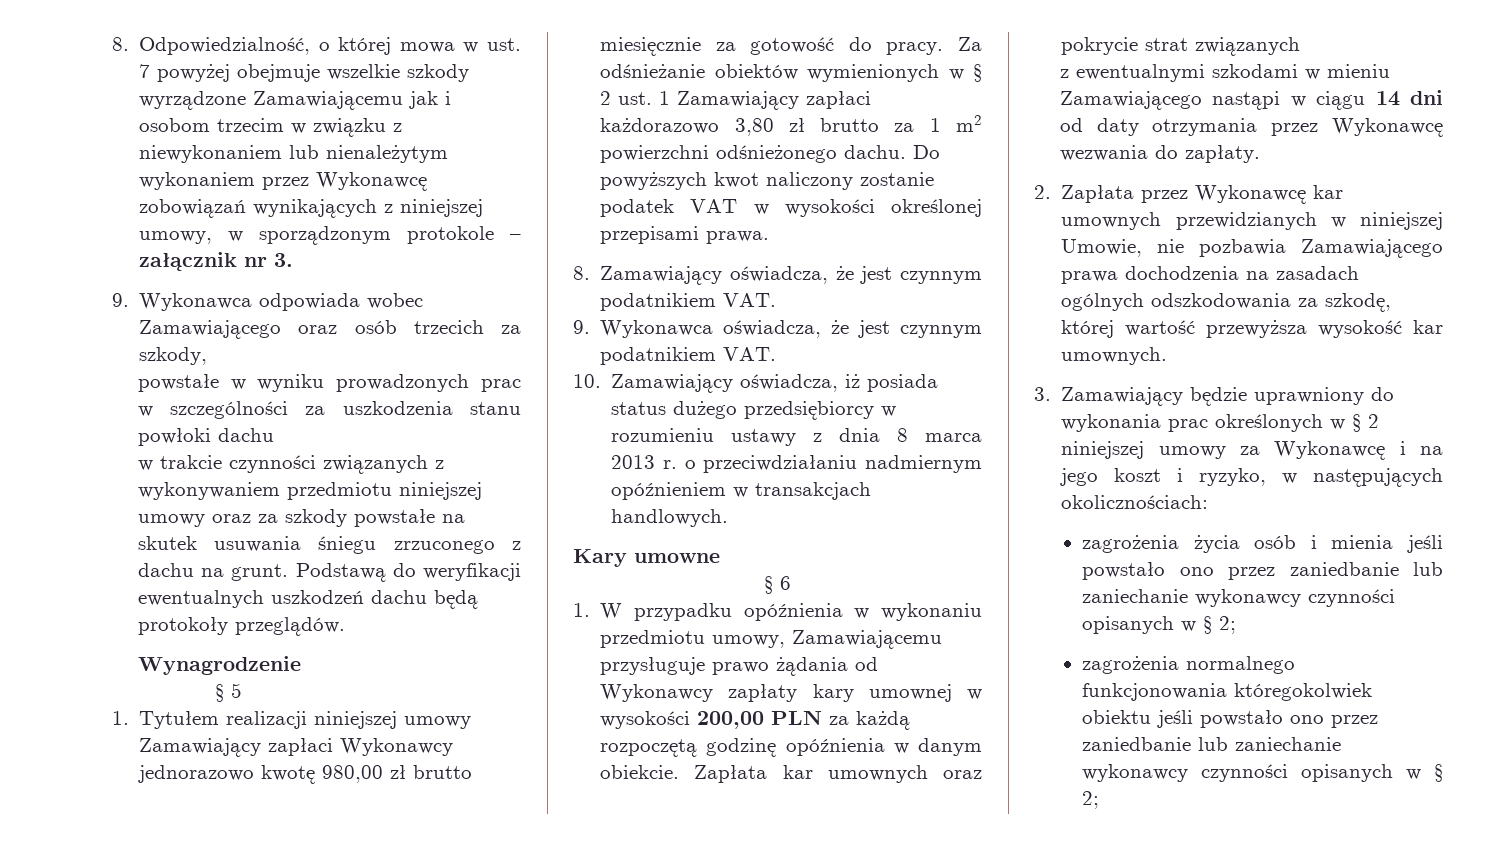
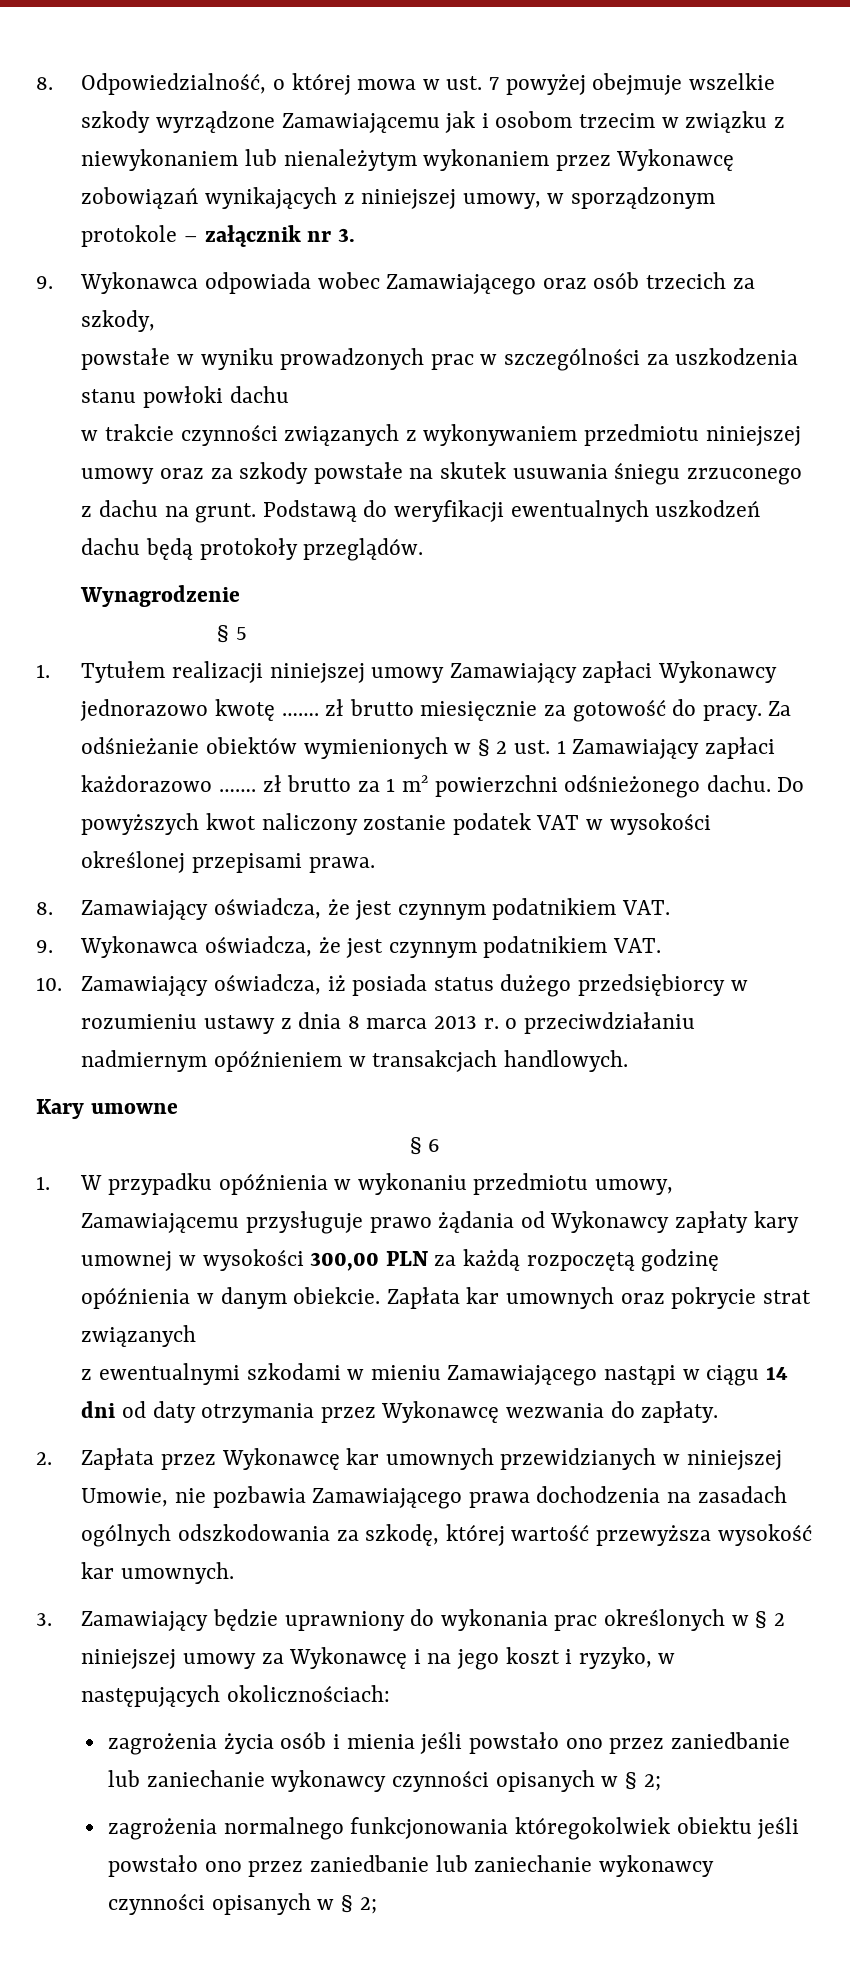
- 1. Tytułem realizacji niniejszej umowy Zamawiający zapłaci Wykonawcy jednorazowo kwotę 980,00 zł brutto miesięcznie za gotowość do pracy.
+ 1. Tytułem realizacji niniejszej umowy Zamawiający zapłaci Wykonawcy jednorazowo kwotę ……. zł brutto miesięcznie za gotowość do pracy.
- Za odśnieżanie obiektów wymienionych w § 2 ust. 1 Zamawiający zapłaci każdorazowo 3,80 zł brutto za 1 m2 powierzchni odśnieżonego dachu.
+ Za odśnieżanie obiektów wymienionych w § 2 ust. 1 Zamawiający zapłaci każdorazowo ……. zł brutto za 1 m2 powierzchni odśnieżonego dachu.
- 1. W przypadku opóźnienia w wykonaniu przedmiotu umowy, Zamawiającemu przysługuje prawo żądania od Wykonawcy zapłaty kary umownej w wysokości 200,00 PLN za każdą rozpoczętą godzinę opóźnienia w danym obiekcie.
+ 1. W przypadku opóźnienia w wykonaniu przedmiotu umowy, Zamawiającemu przysługuje prawo żądania od Wykonawcy zapłaty kary umownej w wysokości 300,00 PLN za każdą rozpoczętą godzinę opóźnienia w danym obiekcie.

